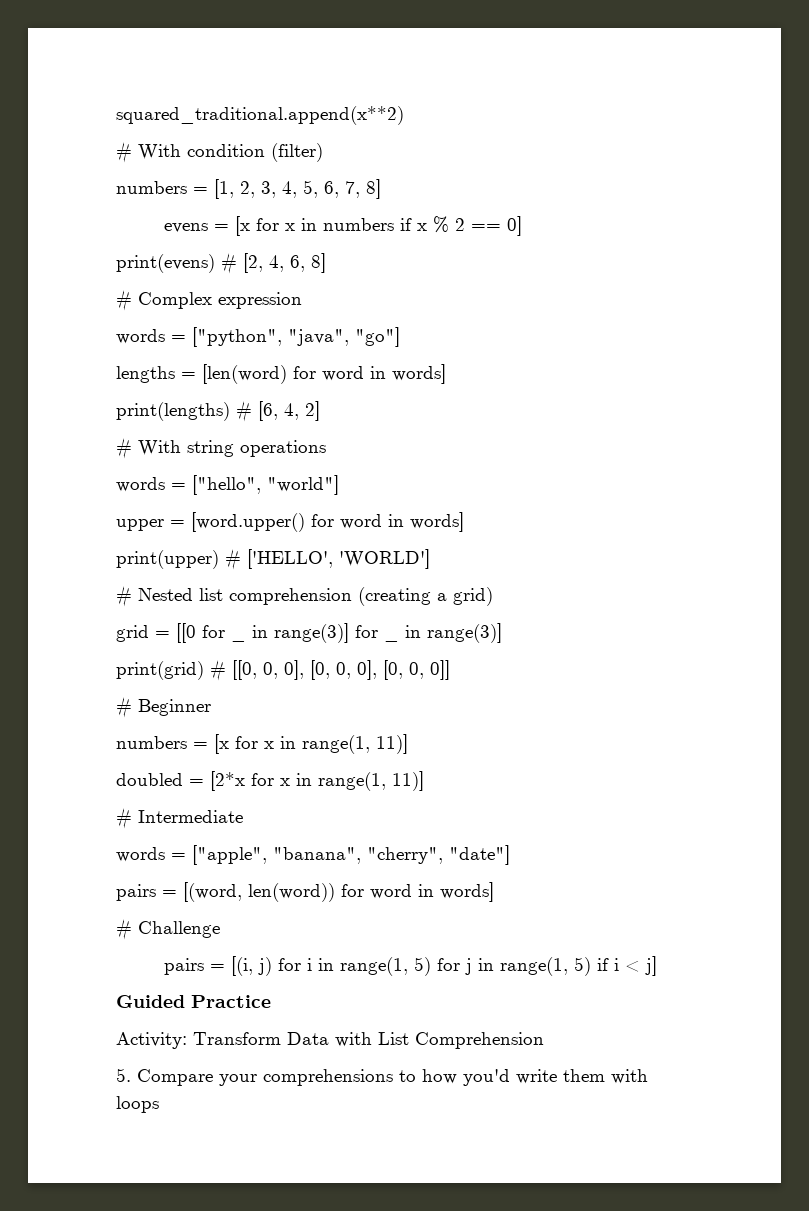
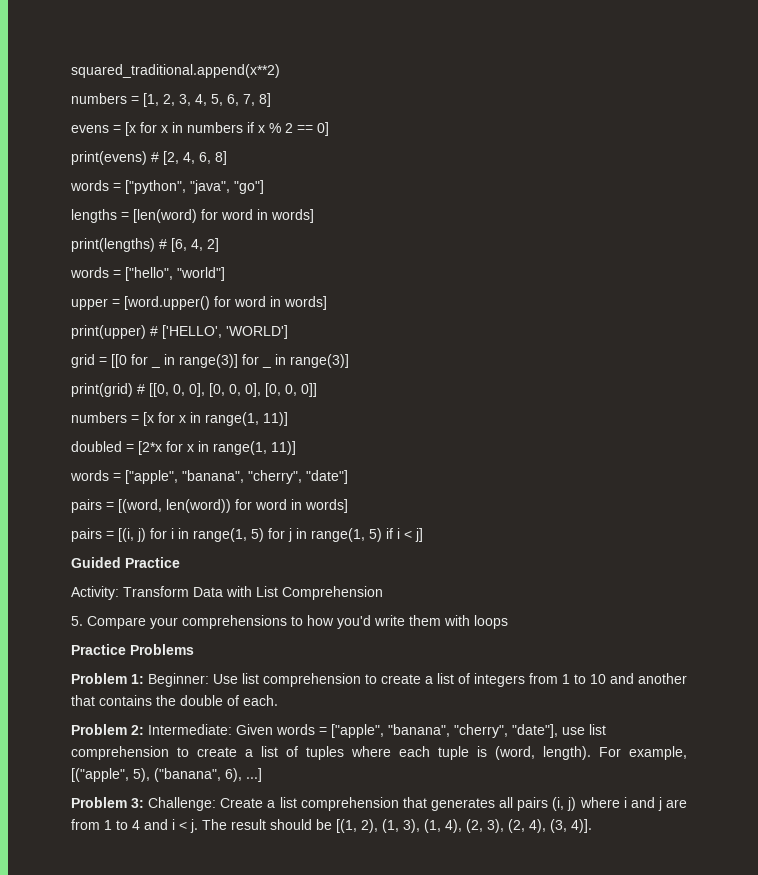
- # With condition (filter)
- # Complex expression
- # With string operations
- # Nested list comprehension (creating a grid)
- # Beginner
- # Intermediate
- # Challenge
+ Practice Problems
+ Problem 1: Beginner: Use list comprehension to create a list of integers from 1 to 10 and another that contains the double of each.
+ Problem 2: Intermediate: Given words = ["apple", "banana", "cherry", "date"], use list comprehension to create a list of tuples where each tuple is (word, length). For example, [("apple", 5), ("banana", 6), ...]
+ Problem 3: Challenge: Create a list comprehension that generates all pairs (i, j) where i and j are from 1 to 4 and i < j. The result should be [(1, 2), (1, 3), (1, 4), (2, 3), (2, 4), (3, 4)].

